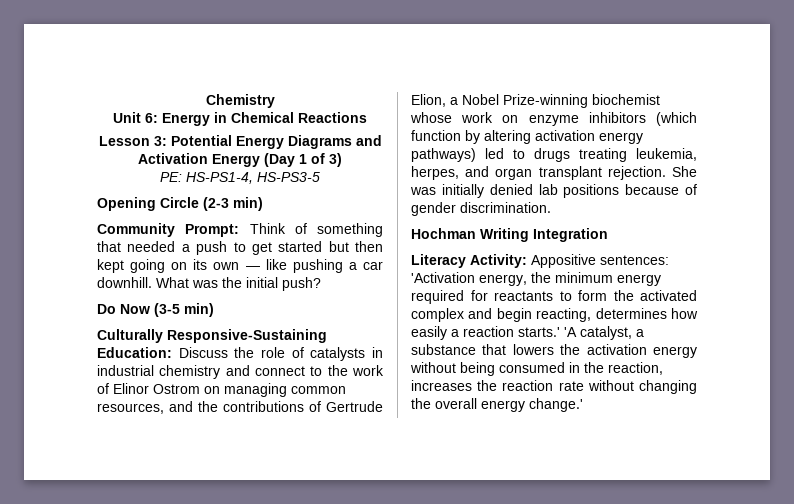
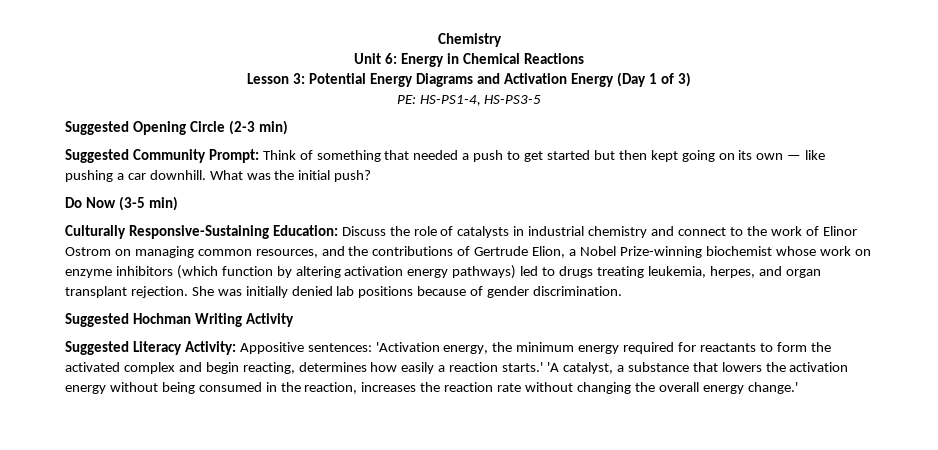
- Opening Circle (2-3 min)
+ Suggested Opening Circle (2-3 min)
- Community Prompt: Think of something that needed a push to get started but then kept going on its own — like pushing a car downhill.
+ Suggested Community Prompt: Think of something that needed a push to get started but then kept going on its own — like pushing a car downhill.
- Hochman Writing Integration
- Literacy Activity: Appositive sentences: 'Activation energy, the minimum energy required for reactants to form the activated complex and begin reacting, determines how easily a reaction starts.'
+ Suggested Hochman Writing Activity
+ Suggested Literacy Activity: Appositive sentences: 'Activation energy, the minimum energy required for reactants to form the activated complex and begin reacting, determines how easily a reaction starts.'

